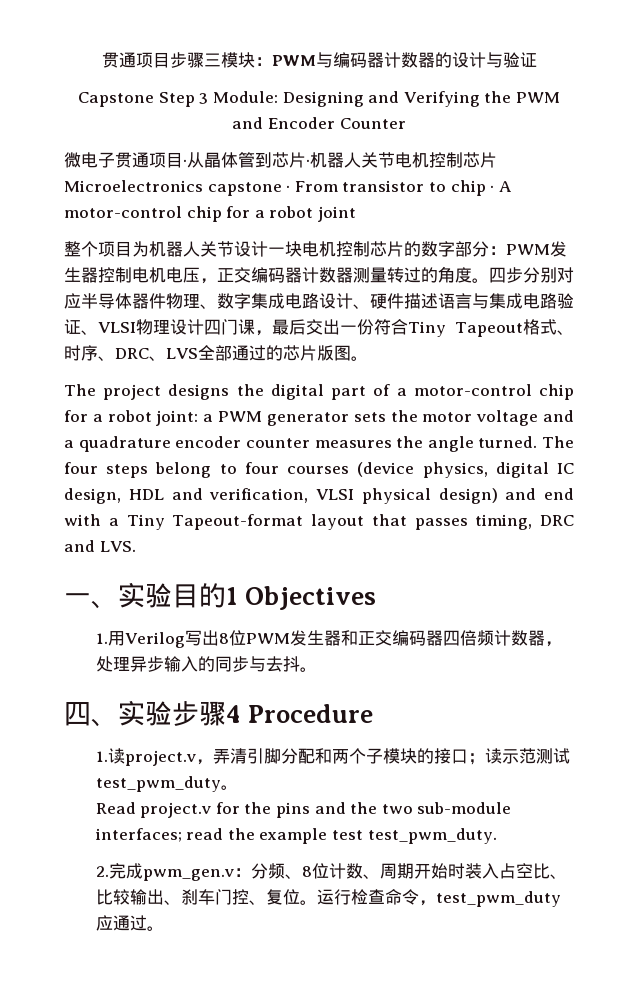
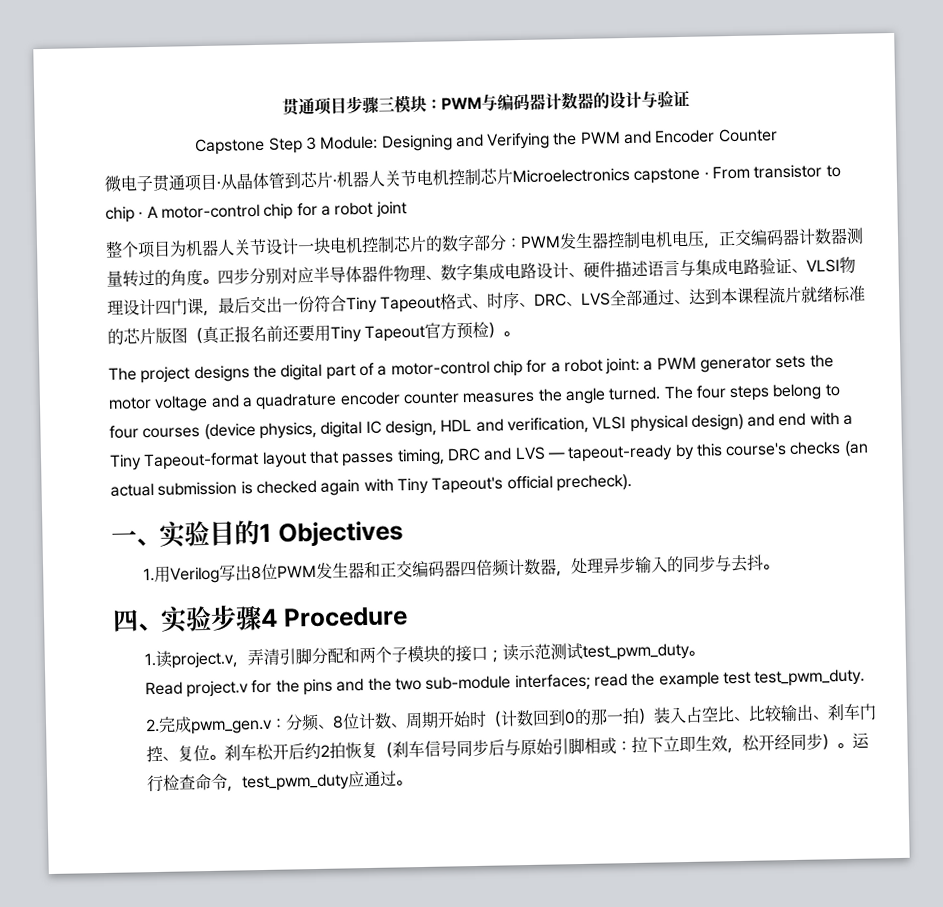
- 四步分别对应半导体器件物理、数字集成电路设计、硬件描述语言与集成电路验证、VLSI物理设计四门课，最后交出一份符合Tiny Tapeout格式、时序、DRC、LVS全部通过的芯片版图。
+ 四步分别对应半导体器件物理、数字集成电路设计、硬件描述语言与集成电路验证、VLSI物理设计四门课，最后交出一份符合Tiny Tapeout格式、时序、DRC、LVS全部通过、达到本课程流片就绪标准的芯片版图（真正报名前还要用Tiny Tapeout官方预检）。
- The four steps belong to four courses (device physics, digital IC design, HDL and verification, VLSI physical design) and end with a Tiny Tapeout-format layout that passes timing, DRC and LVS.
+ The four steps belong to four courses (device physics, digital IC design, HDL and verification, VLSI physical design) and end with a Tiny Tapeout-format layout that passes timing, DRC and LVS — tapeout-ready by this course's checks (an actual submission is checked again with Tiny Tapeout's official precheck).
- 2.完成pwm_gen.v：分频、8位计数、周期开始时装入占空比、比较输出、刹车门控、复位。
+ 2.完成pwm_gen.v：分频、8位计数、周期开始时（计数回到0的那一拍）装入占空比、比较输出、刹车门控、复位。
+ 刹车松开后约2拍恢复（刹车信号同步后与原始引脚相或：拉下立即生效，松开经同步）。

